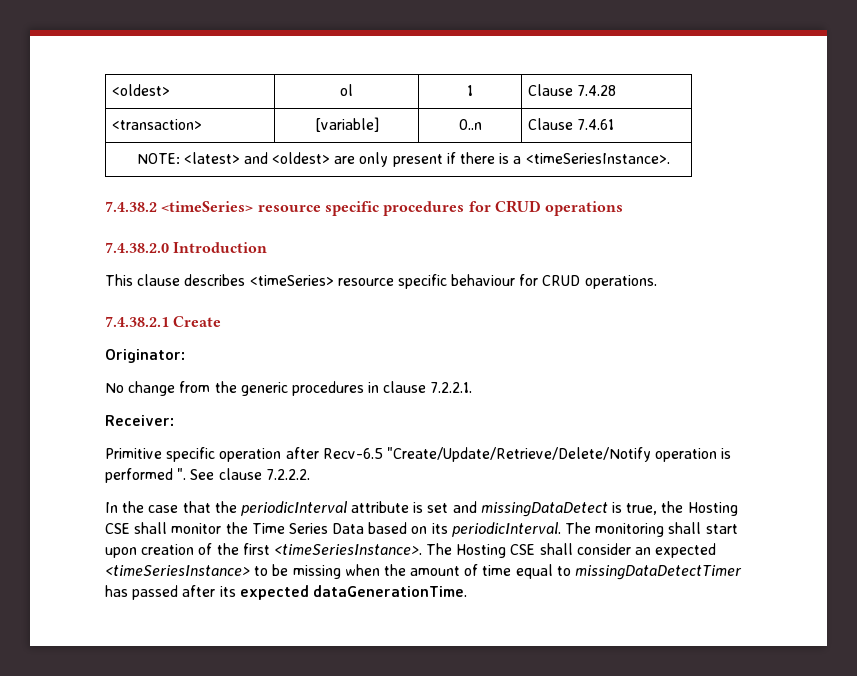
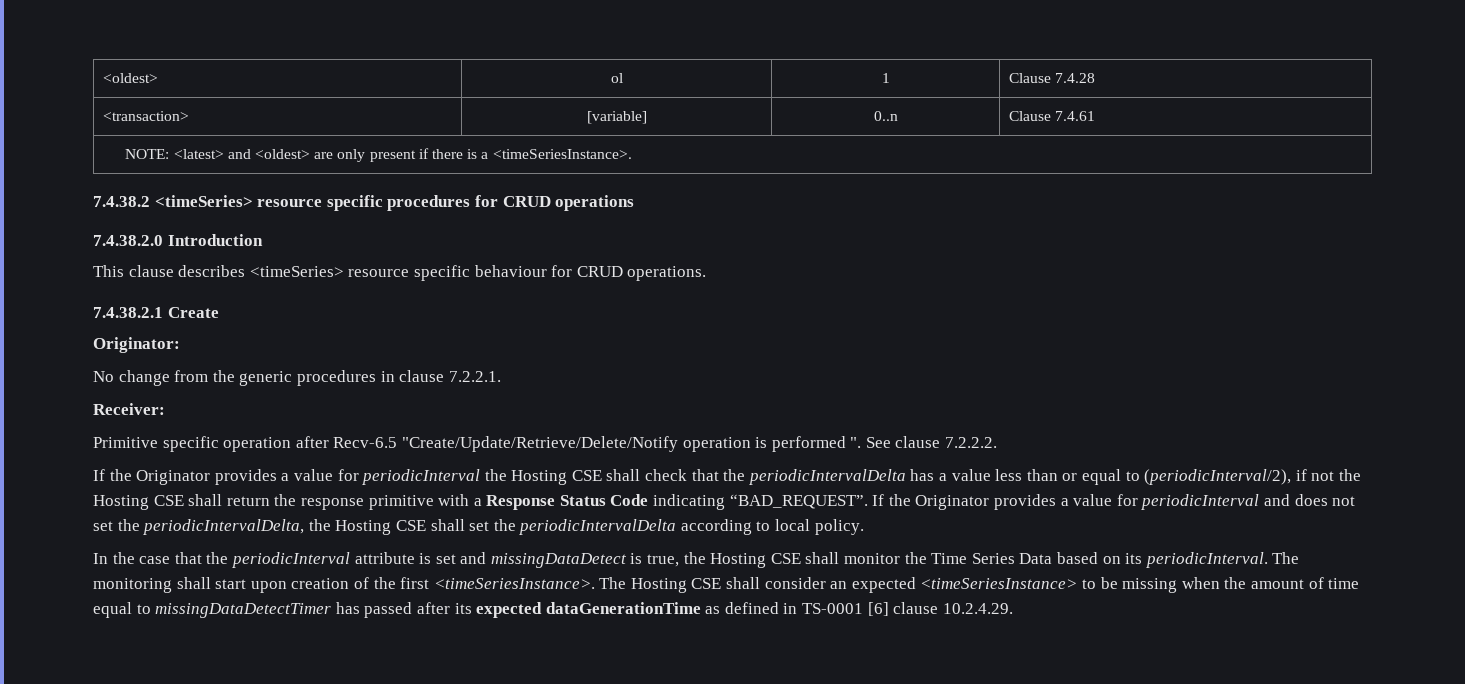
+ If the Originator provides a value for periodicInterval the Hosting CSE shall check that the periodicIntervalDelta has a value less than or equal to (periodicInterval/2), if not the Hosting CSE shall return the response primitive with a Response Status Code indicating “BAD_REQUEST”. If the Originator provides a value for periodicInterval and does not set the periodicIntervalDelta, the Hosting CSE shall set the periodicIntervalDelta according to local policy.
- The Hosting CSE shall consider an expected <timeSeriesInstance> to be missing when the amount of time equal to missingDataDetectTimer has passed after its expected dataGenerationTime.
+ The Hosting CSE shall consider an expected <timeSeriesInstance> to be missing when the amount of time equal to missingDataDetectTimer has passed after its expected dataGenerationTime as defined in TS-0001 [6] clause 10.2.4.29.

